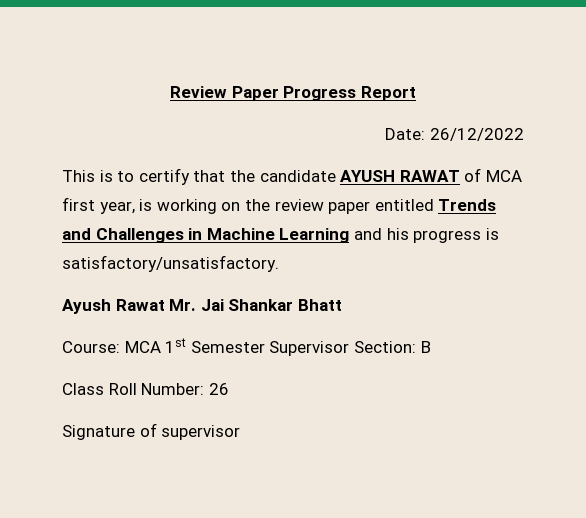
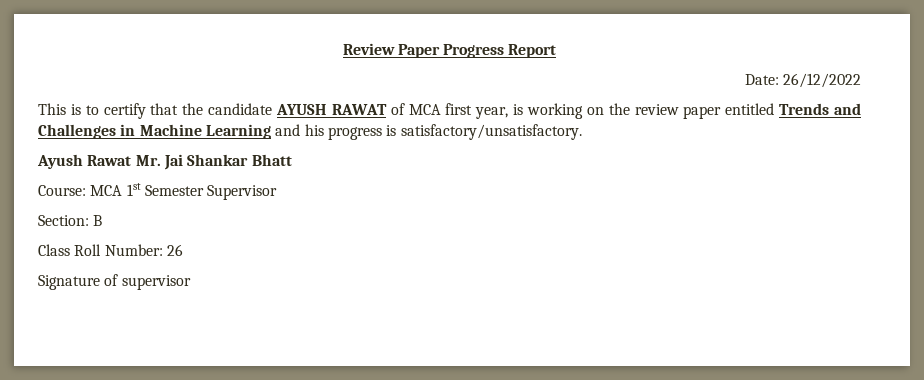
- Course: MCA 1st Semester Supervisor Section: B
+ Course: MCA 1st Semester Supervisor
+ Section: B

